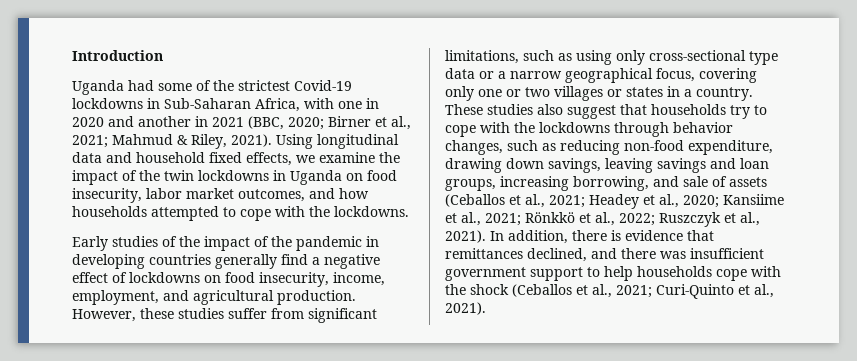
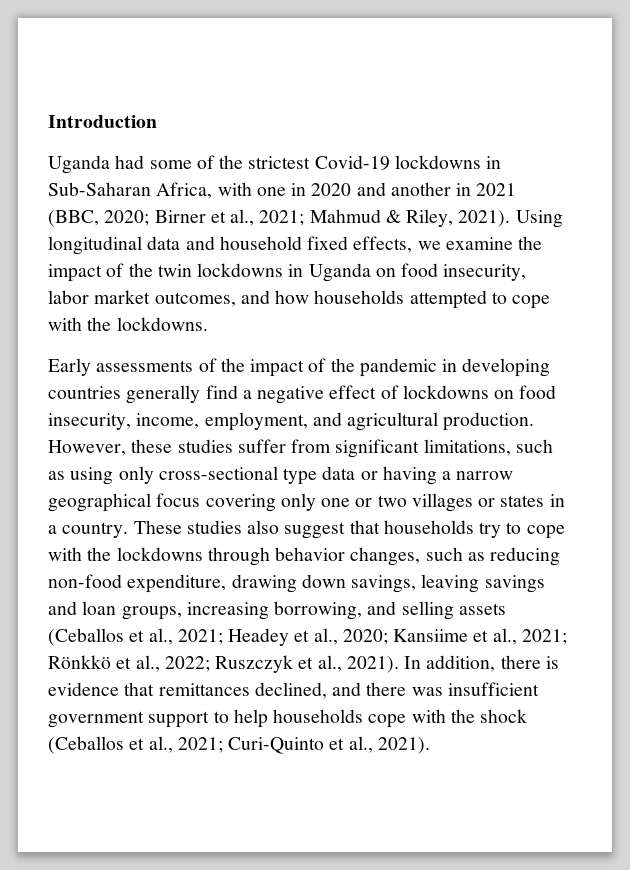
- Early studies of the impact of the pandemic in developing countries generally find a negative effect of lockdowns on food insecurity, income, employment, and agricultural production.
+ Early assessments of the impact of the pandemic in developing countries generally find a negative effect of lockdowns on food insecurity, income, employment, and agricultural production.
- However, these studies suffer from significant limitations, such as using only cross-sectional type data or a narrow geographical focus, covering only one or two villages or states in a country.
+ However, these studies suffer from significant limitations, such as using only cross-sectional type data or having a narrow geographical focus covering only one or two villages or states in a country.
- These studies also suggest that households try to cope with the lockdowns through behavior changes, such as reducing non-food expenditure, drawing down savings, leaving savings and loan groups, increasing borrowing, and sale of assets (Ceballos et al., 2021; Headey et al., 2020; Kansiime et al., 2021; Rönkkö et al., 2022; Ruszczyk et al., 2021).
+ These studies also suggest that households try to cope with the lockdowns through behavior changes, such as reducing non-food expenditure, drawing down savings, leaving savings and loan groups, increasing borrowing, and selling assets (Ceballos et al., 2021; Headey et al., 2020; Kansiime et al., 2021; Rönkkö et al., 2022; Ruszczyk et al., 2021).

